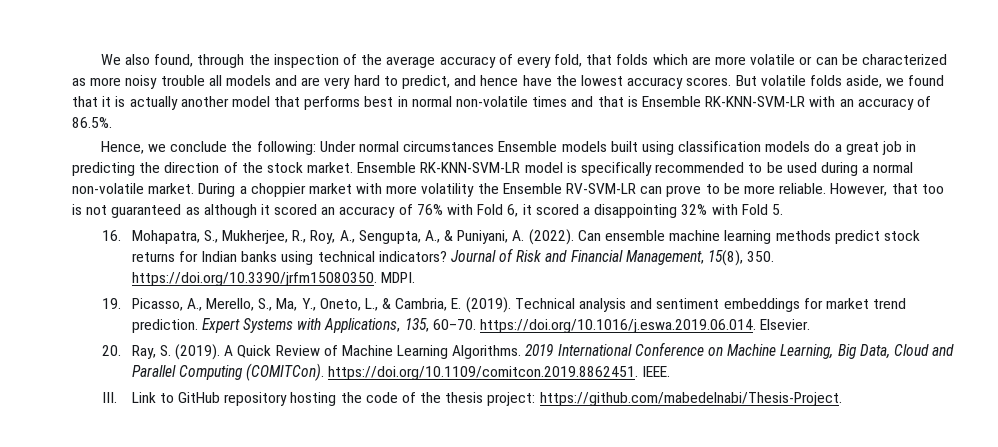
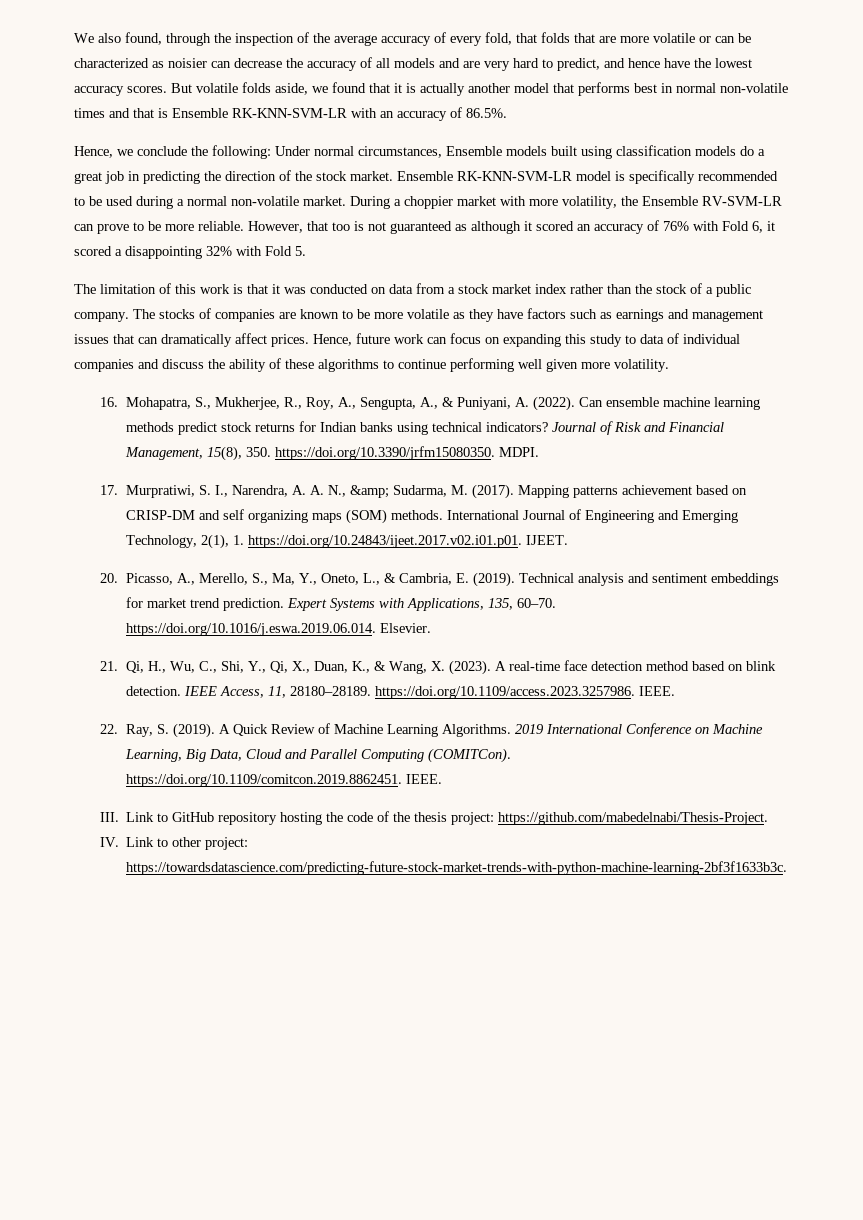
- We also found, through the inspection of the average accuracy of every fold, that folds which are more volatile or can be characterized as more noisy trouble all models and are very hard to predict, and hence have the lowest accuracy scores.
+ We also found, through the inspection of the average accuracy of every fold, that folds that are more volatile or can be characterized as noisier can decrease the accuracy of all models and are very hard to predict, and hence have the lowest accuracy scores.
- Hence, we conclude the following: Under normal circumstances Ensemble models built using classification models do a great job in predicting the direction of the stock market.
+ Hence, we conclude the following: Under normal circumstances, Ensemble models built using classification models do a great job in predicting the direction of the stock market.
- During a choppier market with more volatility the Ensemble RV-SVM-LR can prove to be more reliable.
+ During a choppier market with more volatility, the Ensemble RV-SVM-LR can prove to be more reliable.
+ The limitation of this work is that it was conducted on data from a stock market index rather than the stock of a public company. The stocks of companies are known to be more volatile as they have factors such as earnings and management issues that can dramatically affect prices. Hence, future work can focus on expanding this study to data of individual companies and discuss the ability of these algorithms to continue performing well given more volatility.
- 19. Picasso, A., Merello, S., Ma, Y., Oneto, L., & Cambria, E. (2019).
+ 17. Murpratiwi, S. I., Narendra, A. A. N., &amp; Sudarma, M. (2017). Mapping patterns achievement based on CRISP-DM and self organizing maps (SOM) methods. International Journal of Engineering and Emerging Technology, 2(1), 1. https://doi.org/10.24843/ijeet.2017.v02.i01.p01. IJEET.
+ 20. Picasso, A., Merello, S., Ma, Y., Oneto, L., & Cambria, E. (2019).
- 20. Ray, S. (2019).
+ 21. Qi, H., Wu, C., Shi, Y., Qi, X., Duan, K., & Wang, X. (2023). A real-time face detection method based on blink detection. IEEE Access, 11, 28180–28189. https://doi.org/10.1109/access.2023.3257986. IEEE.
+ 22. Ray, S. (2019).
+ IV. Link to other project: https://towardsdatascience.com/predicting-future-stock-market-trends-with-python-machine-learning-2bf3f1633b3c.

